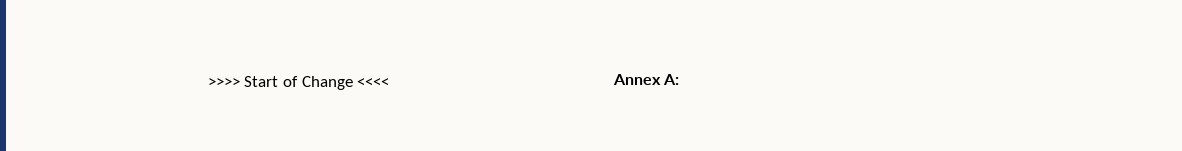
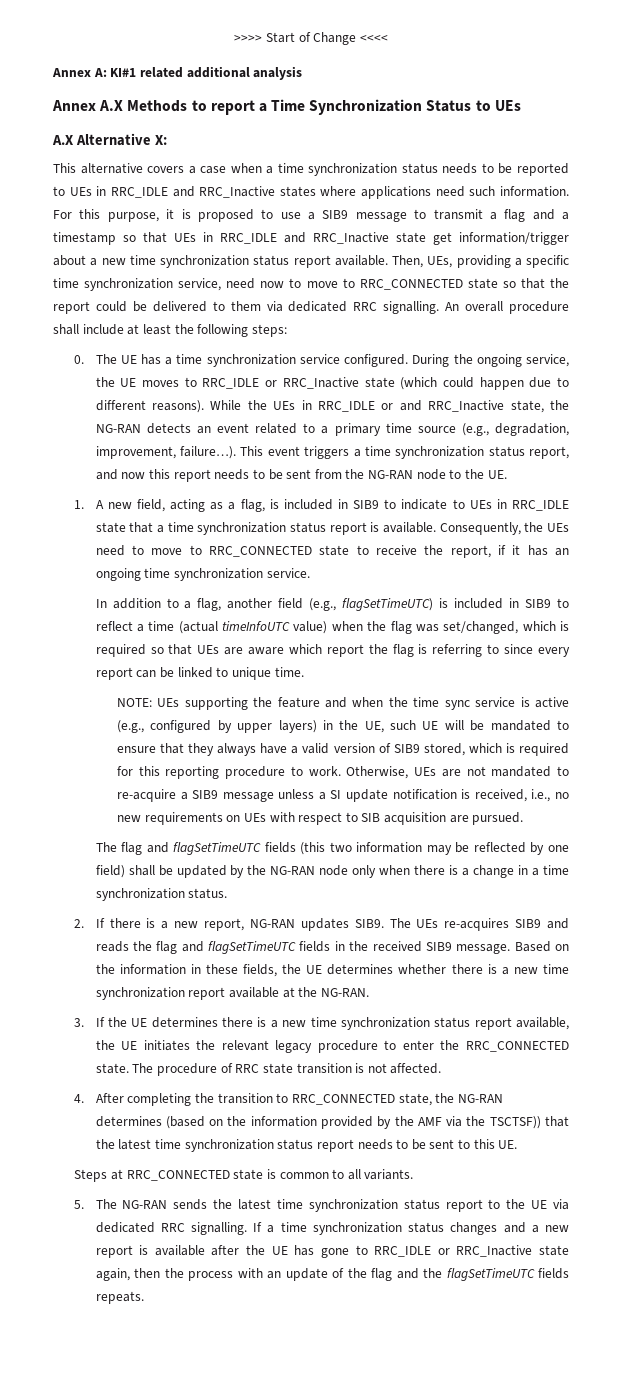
- Annex A:
+ Annex A: KI#1 related additional analysis
+ Annex A.X Methods to report a Time Synchronization Status to UEs
+ A.X Alternative X:
+ This alternative covers a case when a time synchronization status needs to be reported to UEs in RRC_IDLE and RRC_Inactive states where applications need such information. For this purpose, it is proposed to use a SIB9 message to transmit a flag and a timestamp so that UEs in RRC_IDLE and RRC_Inactive state get information/trigger about a new time synchronization status report available. Then, UEs, providing a specific time synchronization service, need now to move to RRC_CONNECTED state so that the report could be delivered to them via dedicated RRC signalling. An overall procedure shall include at least the following steps:
+ 0. The UE has a time synchronization service configured. During the ongoing service, the UE moves to RRC_IDLE or RRC_Inactive state (which could happen due to different reasons). While the UEs in RRC_IDLE or and RRC_Inactive state, the NG-RAN detects an event related to a primary time source (e.g., degradation, improvement, failure…). This event triggers a time synchronization status report, and now this report needs to be sent from the NG-RAN node to the UE.
+ 1. A new field, acting as a flag, is included in SIB9 to indicate to UEs in RRC_IDLE state that a time synchronization status report is available. Consequently, the UEs need to move to RRC_CONNECTED state to receive the report, if it has an ongoing time synchronization service.
+ In addition to a flag, another field (e.g., flagSetTimeUTC) is included in SIB9 to reflect a time (actual timeInfoUTC value) when the flag was set/changed, which is required so that UEs are aware which report the flag is referring to since every report can be linked to unique time.
+ NOTE: UEs supporting the feature and when the time sync service is active (e.g., configured by upper layers) in the UE, such UE will be mandated to ensure that they always have a valid version of SIB9 stored, which is required for this reporting procedure to work. Otherwise, UEs are not mandated to re-acquire a SIB9 message unless a SI update notification is received, i.e., no new requirements on UEs with respect to SIB acquisition are pursued.
+ The flag and flagSetTimeUTC fields (this two information may be reflected by one field) shall be updated by the NG-RAN node only when there is a change in a time synchronization status.
+ 2. If there is a new report, NG-RAN updates SIB9. The UEs re-acquires SIB9 and reads the flag and flagSetTimeUTC fields in the received SIB9 message. Based on the information in these fields, the UE determines whether there is a new time synchronization report available at the NG-RAN.
+ 3. If the UE determines there is a new time synchronization status report available, the UE initiates the relevant legacy procedure to enter the RRC_CONNECTED state. The procedure of RRC state transition is not affected.
+ 4. After completing the transition to RRC_CONNECTED state, the NG-RAN determines (based on the information provided by the AMF via the TSCTSF)) that the latest time synchronization status report needs to be sent to this UE.
+ Steps at RRC_CONNECTED state is common to all variants.
+ 5. The NG-RAN sends the latest time synchronization status report to the UE via dedicated RRC signalling. If a time synchronization status changes and a new report is available after the UE has gone to RRC_IDLE or RRC_Inactive state again, then the process with an update of the flag and the flagSetTimeUTC fields repeats.

